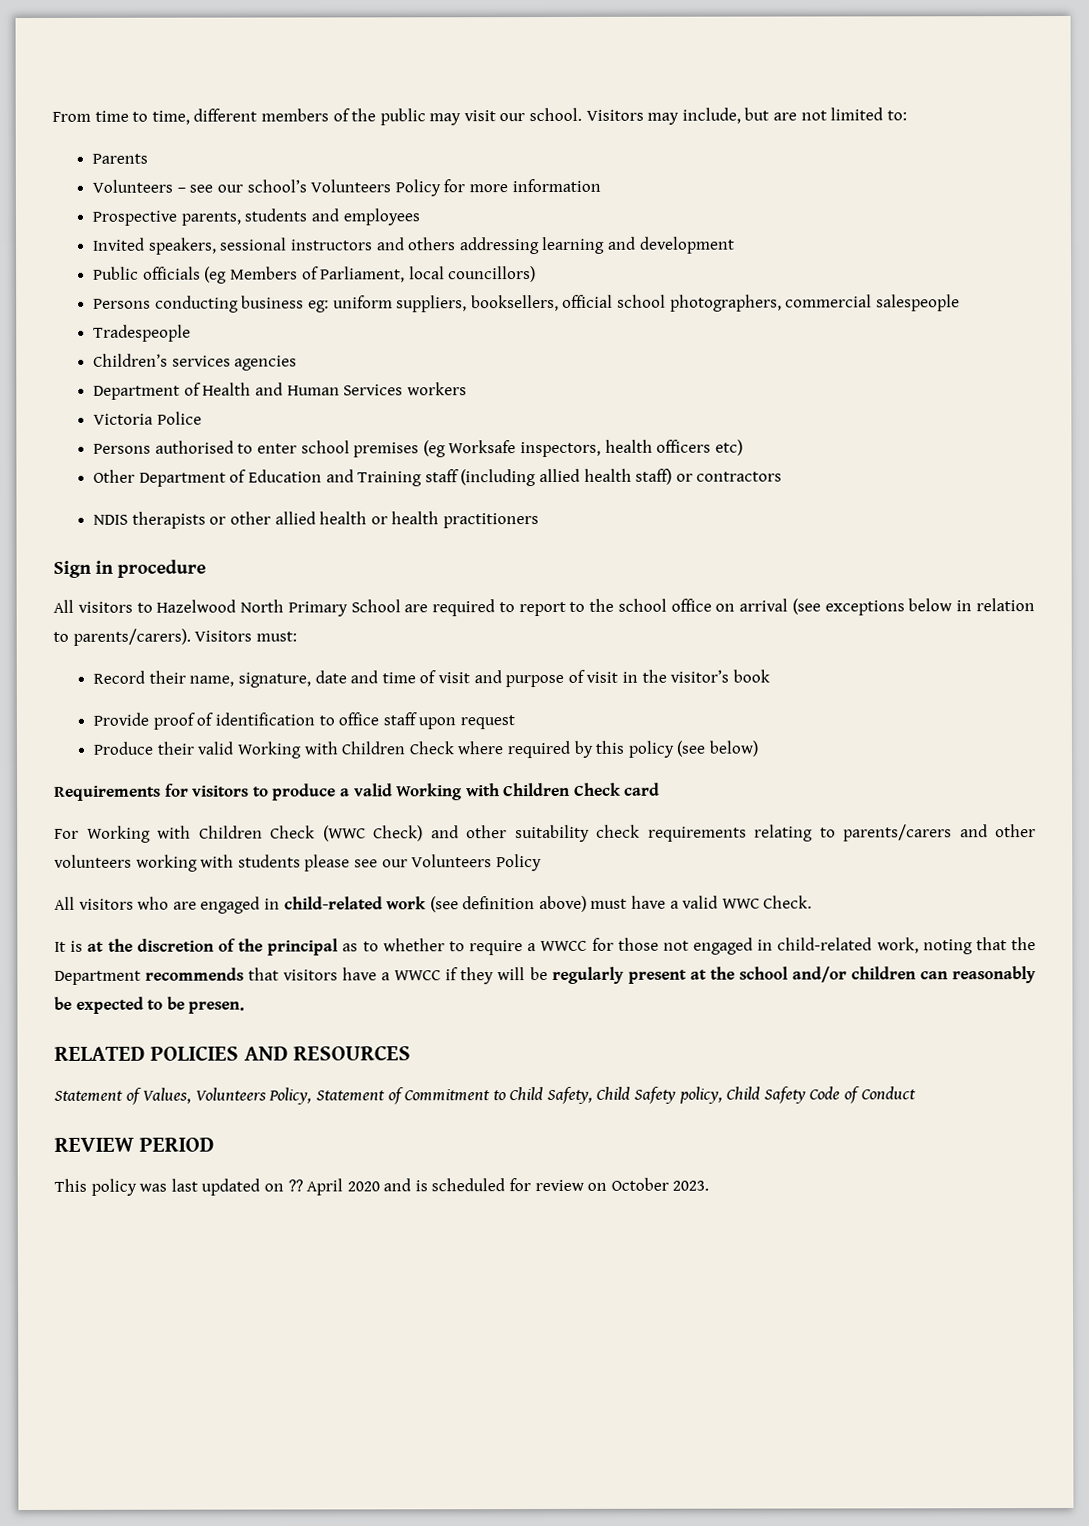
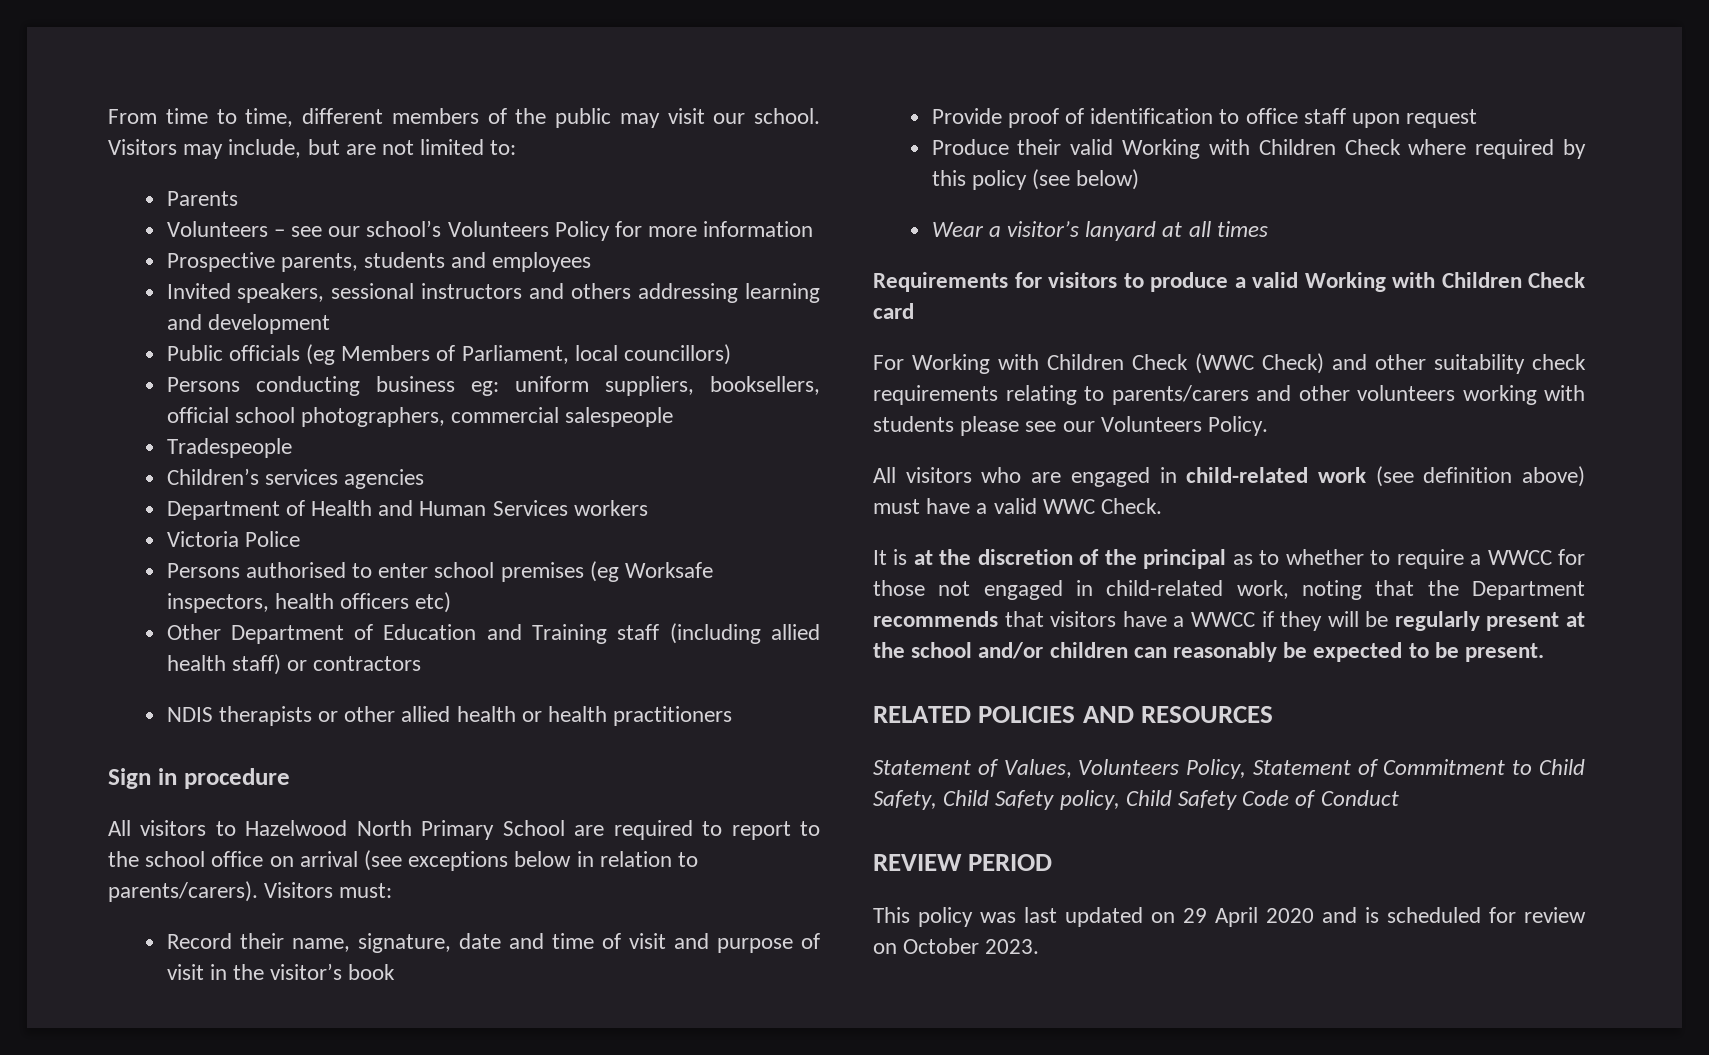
+ Wear a visitor’s lanyard at all times
- For Working with Children Check (WWC Check) and other suitability check requirements relating to parents/carers and other volunteers working with students please see our Volunteers Policy
+ For Working with Children Check (WWC Check) and other suitability check requirements relating to parents/carers and other volunteers working with students please see our Volunteers Policy.
- It is at the discretion of the principal as to whether to require a WWCC for those not engaged in child-related work, noting that the Department recommends that visitors have a WWCC if they will be regularly present at the school and/or children can reasonably be expected to be presen.
+ It is at the discretion of the principal as to whether to require a WWCC for those not engaged in child-related work, noting that the Department recommends that visitors have a WWCC if they will be regularly present at the school and/or children can reasonably be expected to be present.
- This policy was last updated on ?? April 2020 and is scheduled for review on October 2023.
+ This policy was last updated on 29 April 2020 and is scheduled for review on October 2023.

